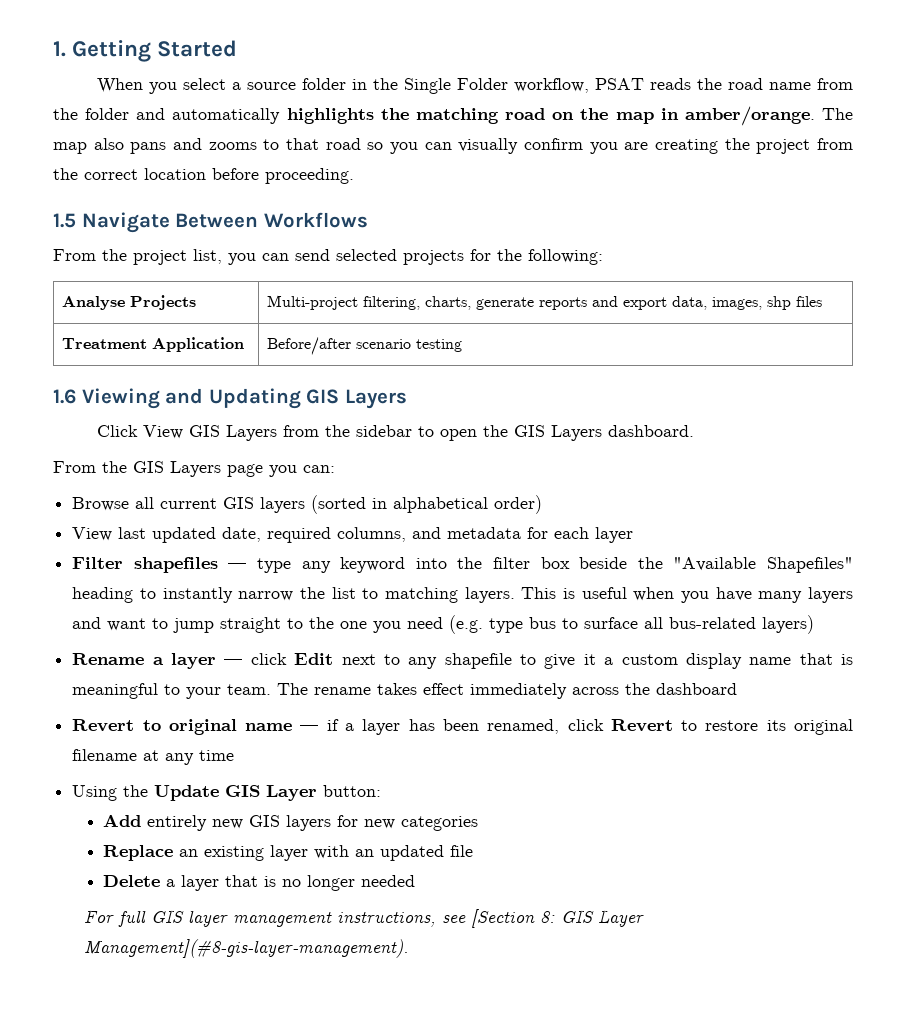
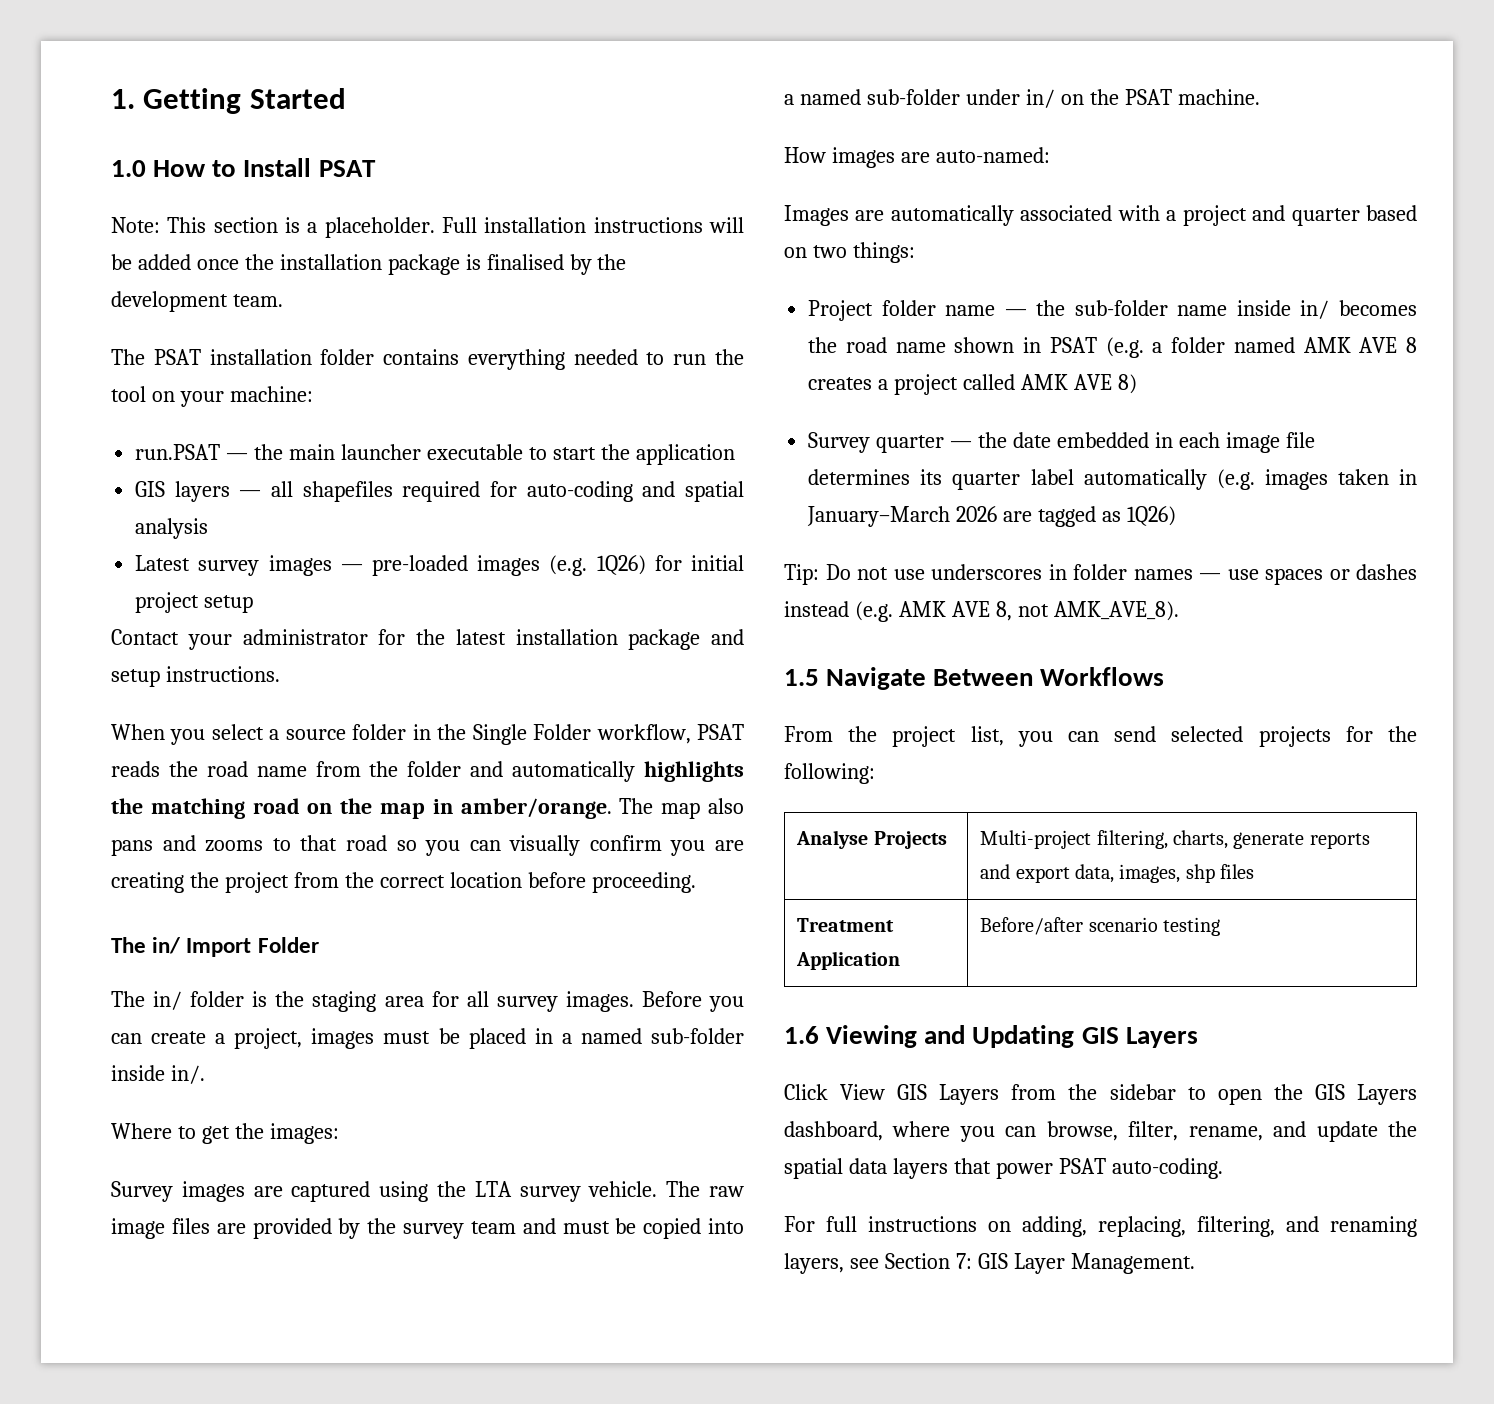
+ 1.0 How to Install PSAT
+ Note: This section is a placeholder. Full installation instructions will be added once the installation package is finalised by the development team.
+ The PSAT installation folder contains everything needed to run the tool on your machine:
+ run.PSAT — the main launcher executable to start the application
+ GIS layers — all shapefiles required for auto-coding and spatial analysis
+ Latest survey images — pre-loaded images (e.g. 1Q26) for initial project setup
+ Contact your administrator for the latest installation package and setup instructions.
+ The in/ Import Folder
+ The in/ folder is the staging area for all survey images. Before you can create a project, images must be placed in a named sub-folder inside in/.
+ Where to get the images:
+ Survey images are captured using the LTA survey vehicle. The raw image files are provided by the survey team and must be copied into a named sub-folder under in/ on the PSAT machine.
+ How images are auto-named:
+ Images are automatically associated with a project and quarter based on two things:
+ Project folder name — the sub-folder name inside in/ becomes the road name shown in PSAT (e.g. a folder named AMK AVE 8 creates a project called AMK AVE 8)
+ Survey quarter — the date embedded in each image file determines its quarter label automatically (e.g. images taken in January–March 2026 are tagged as 1Q26)
+ Tip: Do not use underscores in folder names — use spaces or dashes instead (e.g. AMK AVE 8, not AMK_AVE_8).
- Click View GIS Layers from the sidebar to open the GIS Layers dashboard.
- From the GIS Layers page you can:
- Browse all current GIS layers (sorted in alphabetical order)
- View last updated date, required columns, and metadata for each layer
- Filter shapefiles — type any keyword into the filter box beside the "Available Shapefiles" heading to instantly narrow the list to matching layers. This is useful when you have many layers and want to jump straight to the one you need (e.g. type bus to surface all bus-related layers)
- Rename a layer — click Edit next to any shapefile to give it a custom display name that is meaningful to your team. The rename takes effect immediately across the dashboard
- Revert to original name — if a layer has been renamed, click Revert to restore its original filename at any time
- Using the Update GIS Layer button:
- Add entirely new GIS layers for new categories
- Replace an existing layer with an updated file
- Delete a layer that is no longer needed
- For full GIS layer management instructions, see [Section 8: GIS Layer Management](#8-gis-layer-management).
+ Click View GIS Layers from the sidebar to open the GIS Layers dashboard, where you can browse, filter, rename, and update the spatial data layers that power PSAT auto-coding.
+ For full instructions on adding, replacing, filtering, and renaming layers, see Section 7: GIS Layer Management.

